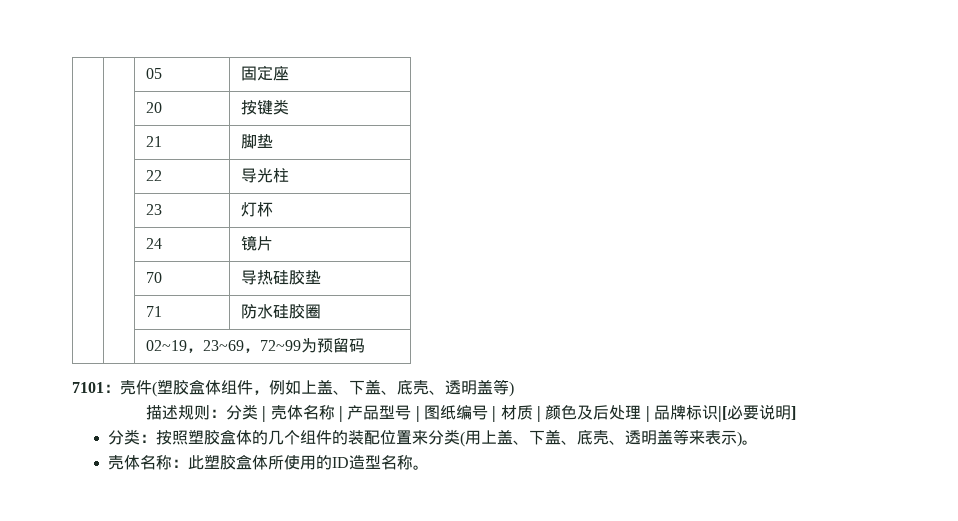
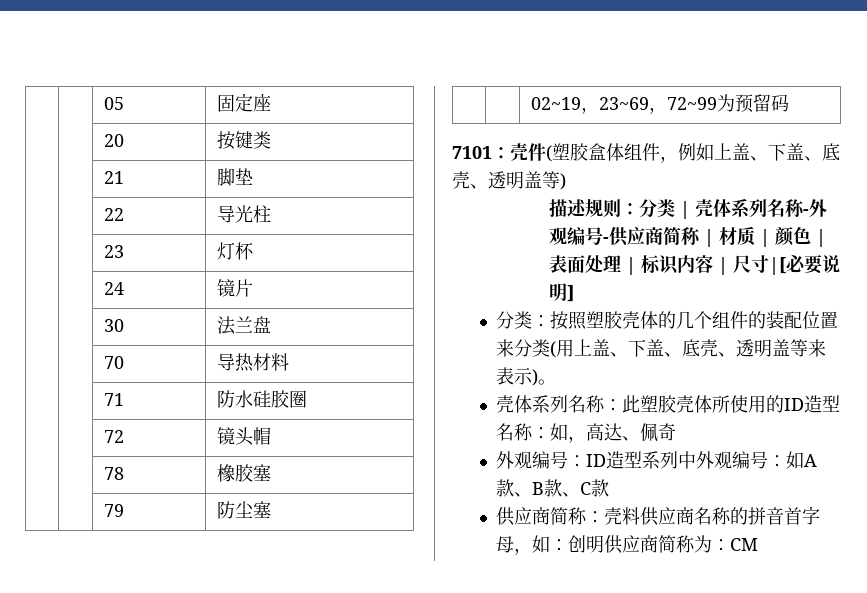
+ | | 30 | 法兰盘
- | | 70 | 导热硅胶垫
+ | | 70 | 导热材料
+ | | 72 | 镜头帽
+ | | 78 | 橡胶塞
+ | | 79 | 防尘塞
- 描述规则：分类 | 壳体名称 | 产品型号 | 图纸编号 | 材质 | 颜色及后处理 | 品牌标识|[必要说明]
+ 描述规则：分类 | 壳体系列名称-外观编号-供应商简称 | 材质 | 颜色 | 表面处理 | 标识内容 | 尺寸|[必要说明]
- 分类：按照塑胶盒体的几个组件的装配位置来分类(用上盖、下盖、底壳、透明盖等来表示)。
+ 分类：按照塑胶壳体的几个组件的装配位置来分类(用上盖、下盖、底壳、透明盖等来表示)。
- 壳体名称：此塑胶盒体所使用的ID造型名称。
+ 壳体系列名称：此塑胶壳体所使用的ID造型名称：如，高达、佩奇
+ 外观编号：ID造型系列中外观编号：如A款、B款、C款
+ 供应商简称：壳料供应商名称的拼音首字母，如：创明供应商简称为：CM

